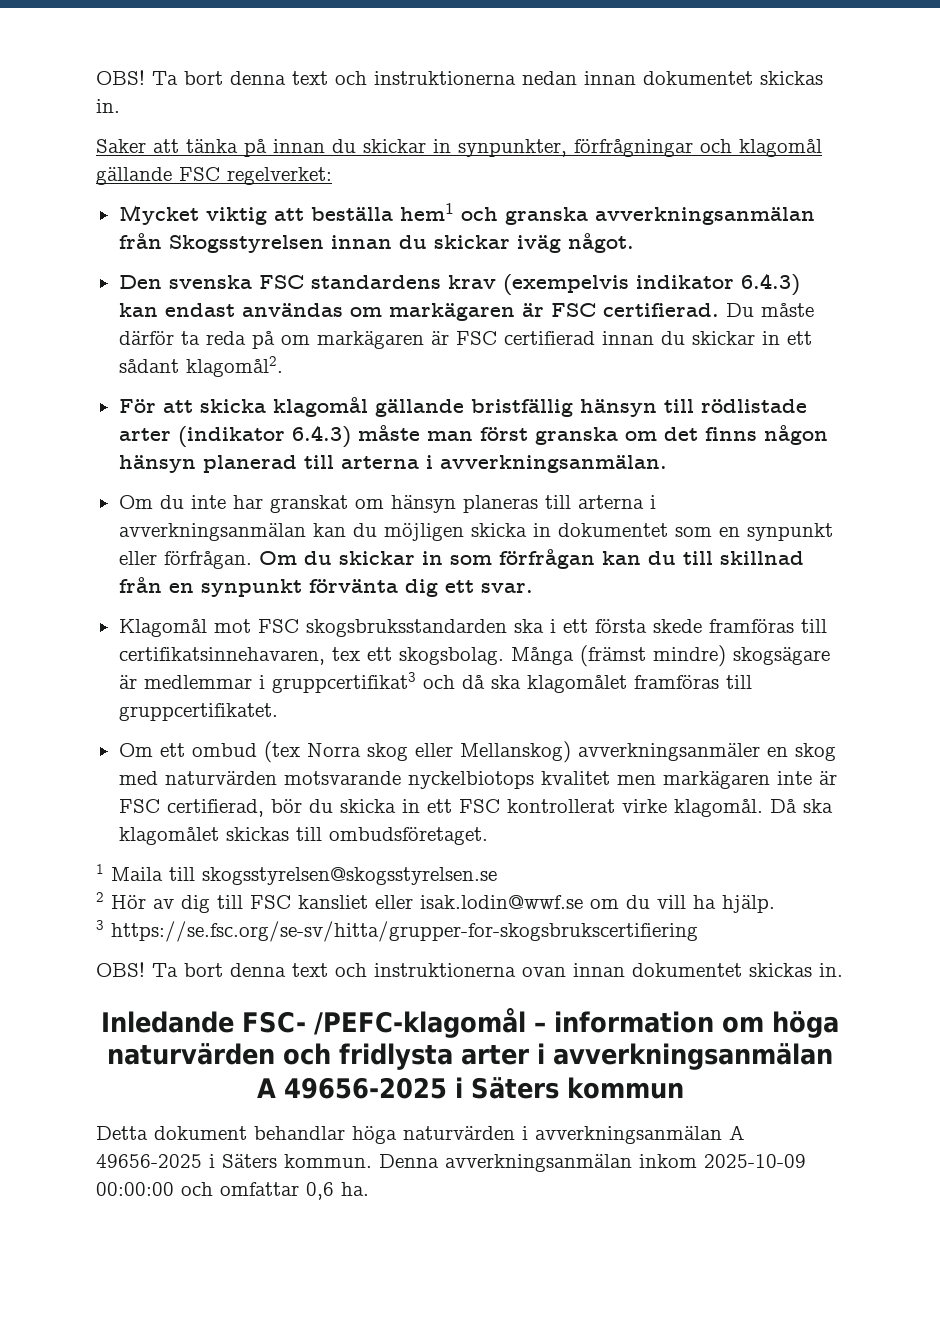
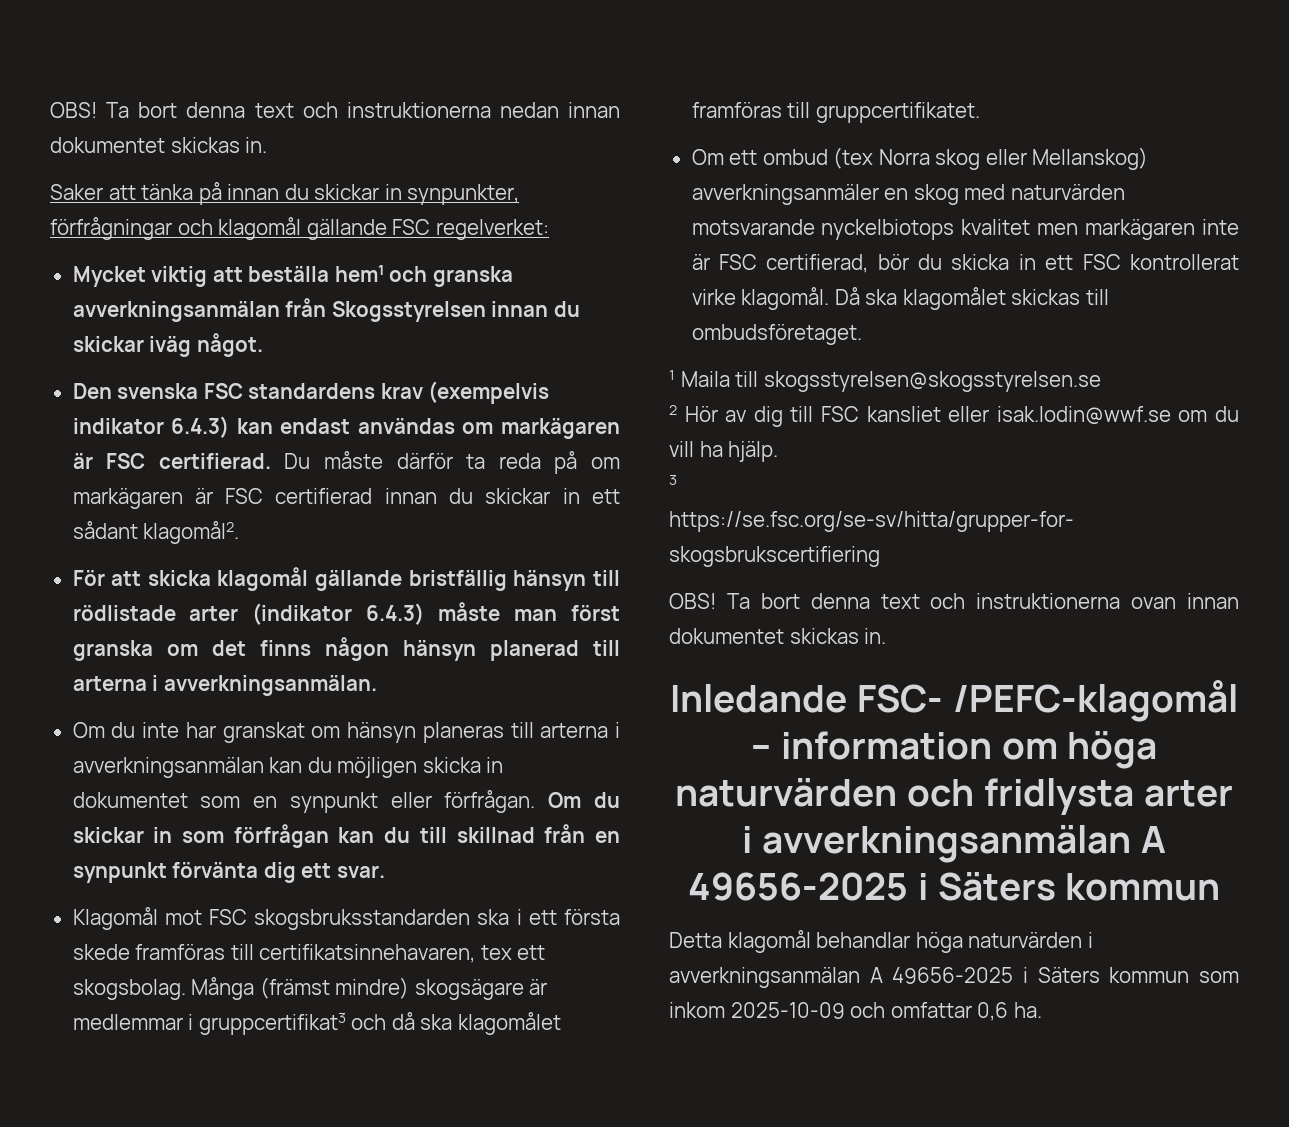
- Detta dokument behandlar höga naturvärden i avverkningsanmälan A 49656-2025 i Säters kommun. Denna avverkningsanmälan inkom 2025-10-09 00:00:00 och omfattar 0,6 ha.
+ Detta klagomål behandlar höga naturvärden i avverkningsanmälan A 49656-2025 i Säters kommun som inkom 2025-10-09 och omfattar 0,6 ha.

